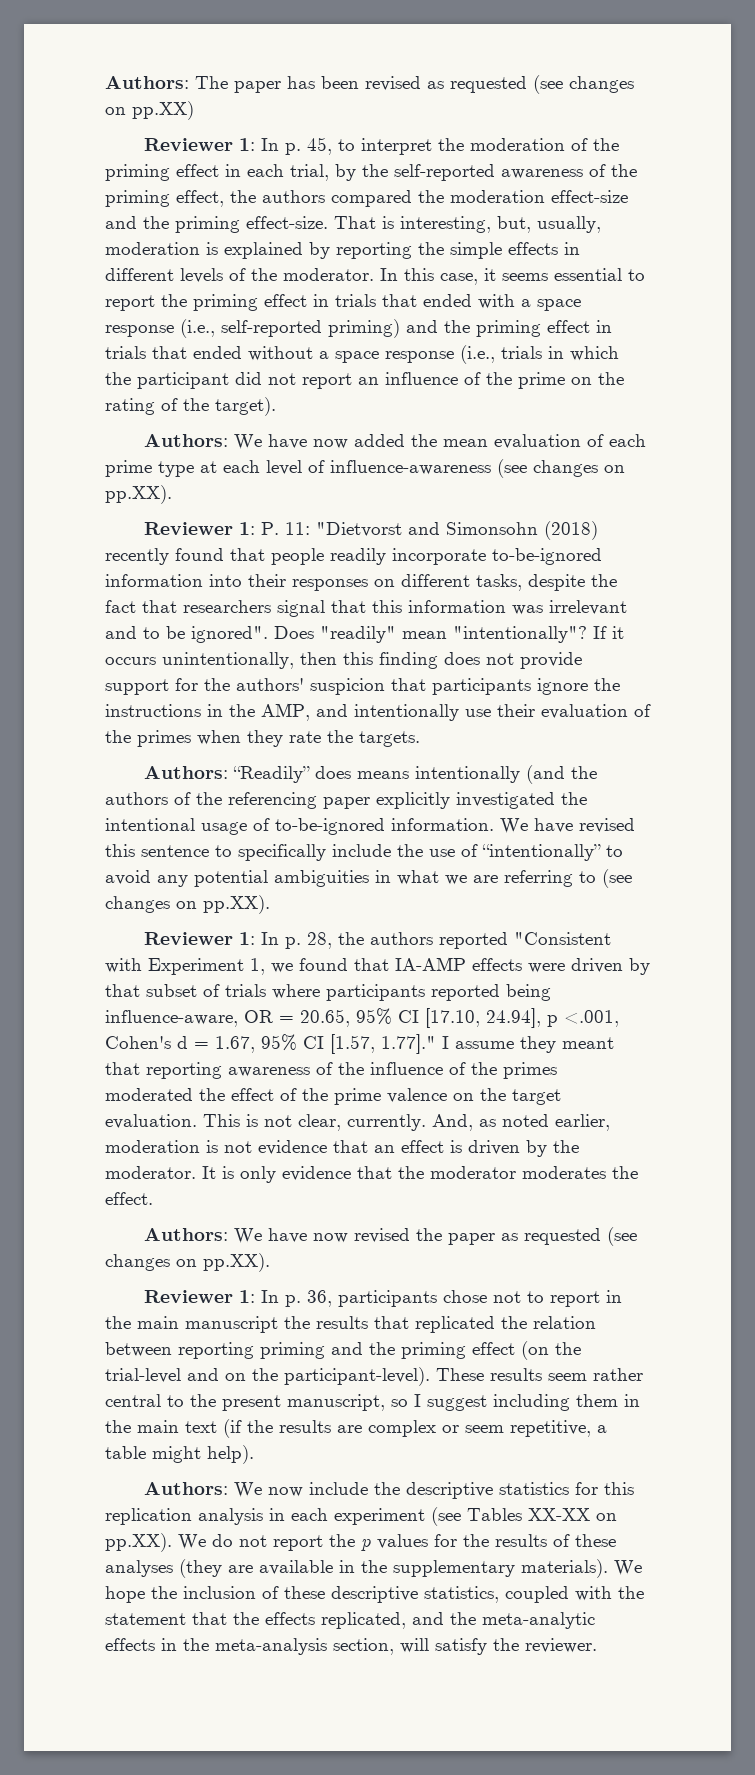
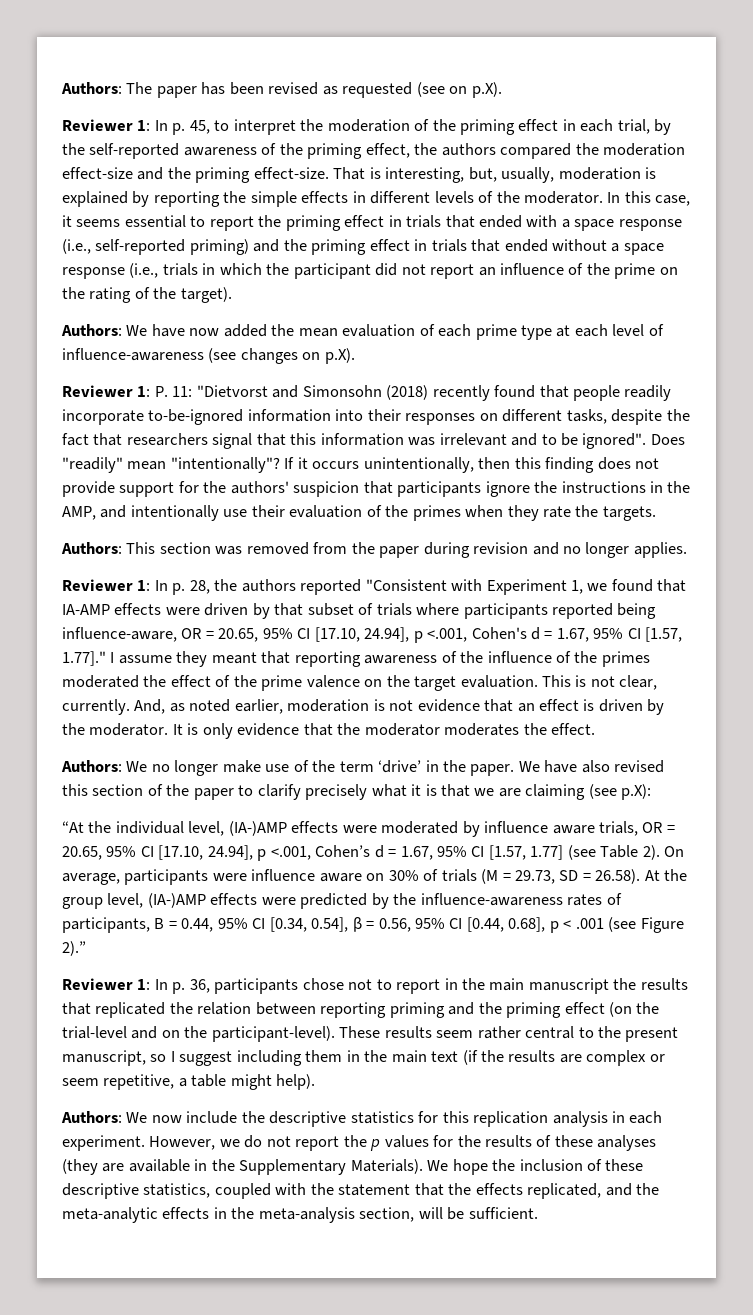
- Authors: The paper has been revised as requested (see changes on pp.XX)
+ Authors: The paper has been revised as requested (see on p.X).
- Authors: We have now added the mean evaluation of each prime type at each level of influence-awareness (see changes on pp.XX).
+ Authors: We have now added the mean evaluation of each prime type at each level of influence-awareness (see changes on p.X).
- Authors: “Readily” does means intentionally (and the authors of the referencing paper explicitly investigated the intentional usage of to-be-ignored information. We have revised this sentence to specifically include the use of “intentionally” to avoid any potential ambiguities in what we are referring to (see changes on pp.XX).
+ Authors: This section was removed from the paper during revision and no longer applies.
- Authors: We have now revised the paper as requested (see changes on pp.XX).
+ Authors: We no longer make use of the term ‘drive’ in the paper. We have also revised this section of the paper to clarify precisely what it is that we are claiming (see p.X):
+ “At the individual level, (IA-)AMP effects were moderated by influence aware trials, OR = 20.65, 95% CI [17.10, 24.94], p <.001, Cohen’s d = 1.67, 95% CI [1.57, 1.77] (see Table 2). On average, participants were influence aware on 30% of trials (M = 29.73, SD = 26.58). At the group level, (IA-)AMP effects were predicted by the influence-awareness rates of participants, B = 0.44, 95% CI [0.34, 0.54], β = 0.56, 95% CI [0.44, 0.68], p < .001 (see Figure 2).”
- Authors: We now include the descriptive statistics for this replication analysis in each experiment (see Tables XX-XX on pp.XX). We do not report the p values for the results of these analyses (they are available in the supplementary materials).
+ Authors: We now include the descriptive statistics for this replication analysis in each experiment. However, we do not report the p values for the results of these analyses (they are available in the Supplementary Materials).
- We hope the inclusion of these descriptive statistics, coupled with the statement that the effects replicated, and the meta-analytic effects in the meta-analysis section, will satisfy the reviewer.
+ We hope the inclusion of these descriptive statistics, coupled with the statement that the effects replicated, and the meta-analytic effects in the meta-analysis section, will be sufficient.

